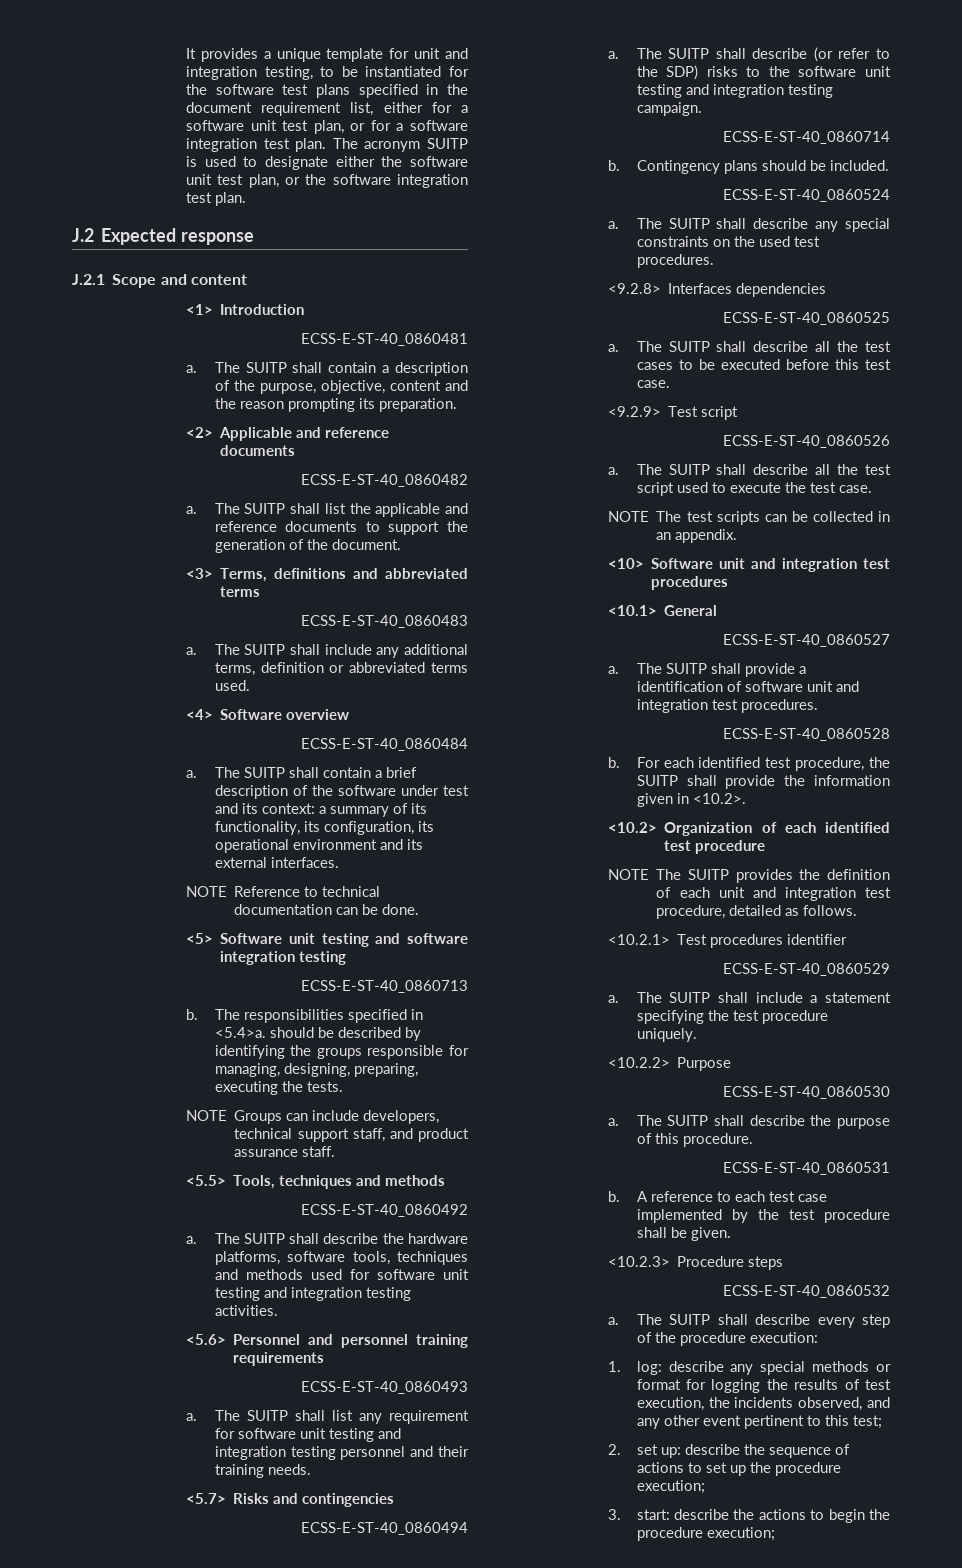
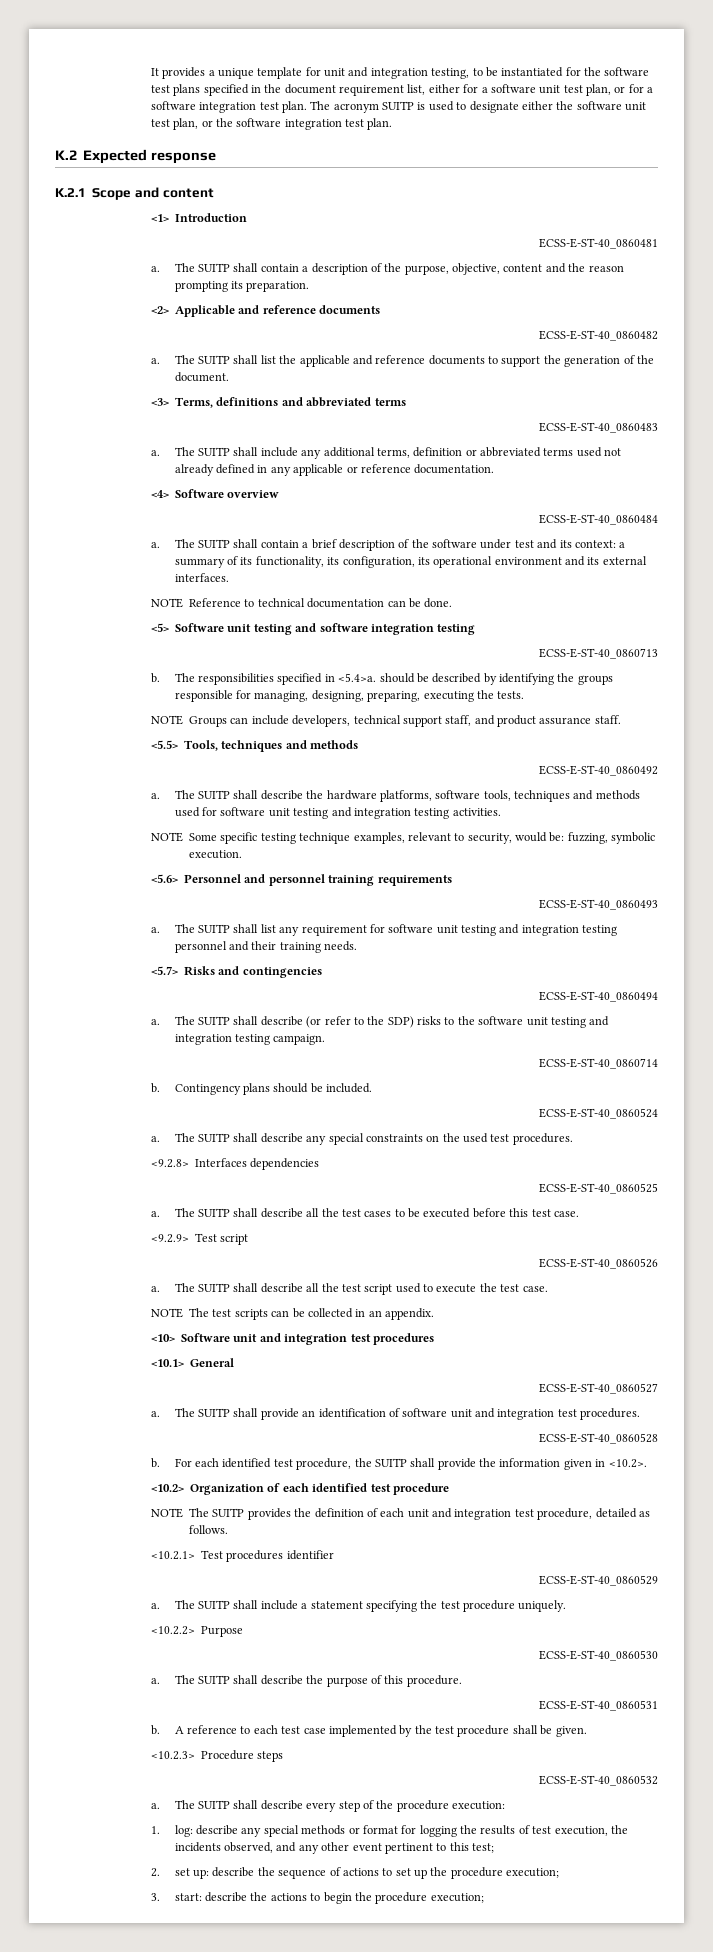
- J.2 Expected response
+ K.2 Expected response
- J.2.1 Scope and content
+ K.2.1 Scope and content
- The SUITP shall include any additional terms, definition or abbreviated terms used.
+ The SUITP shall include any additional terms, definition or abbreviated terms used not already defined in any applicable or reference documentation.
+ NOTE Some specific testing technique examples, relevant to security, would be: fuzzing, symbolic execution.
- The SUITP shall provide a identification of software unit and integration test procedures.
+ The SUITP shall provide an identification of software unit and integration test procedures.

